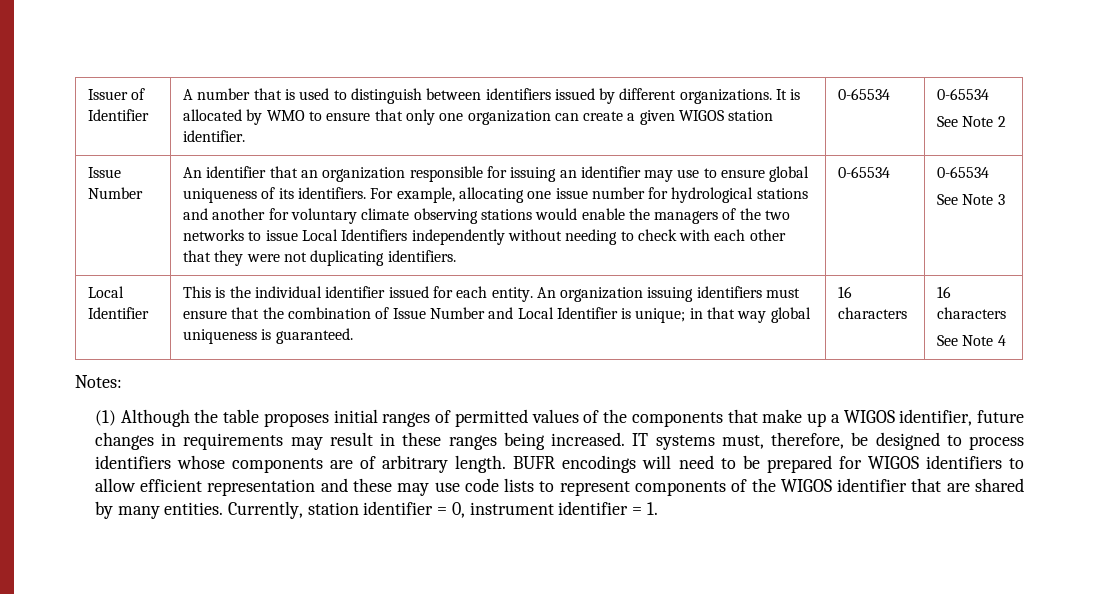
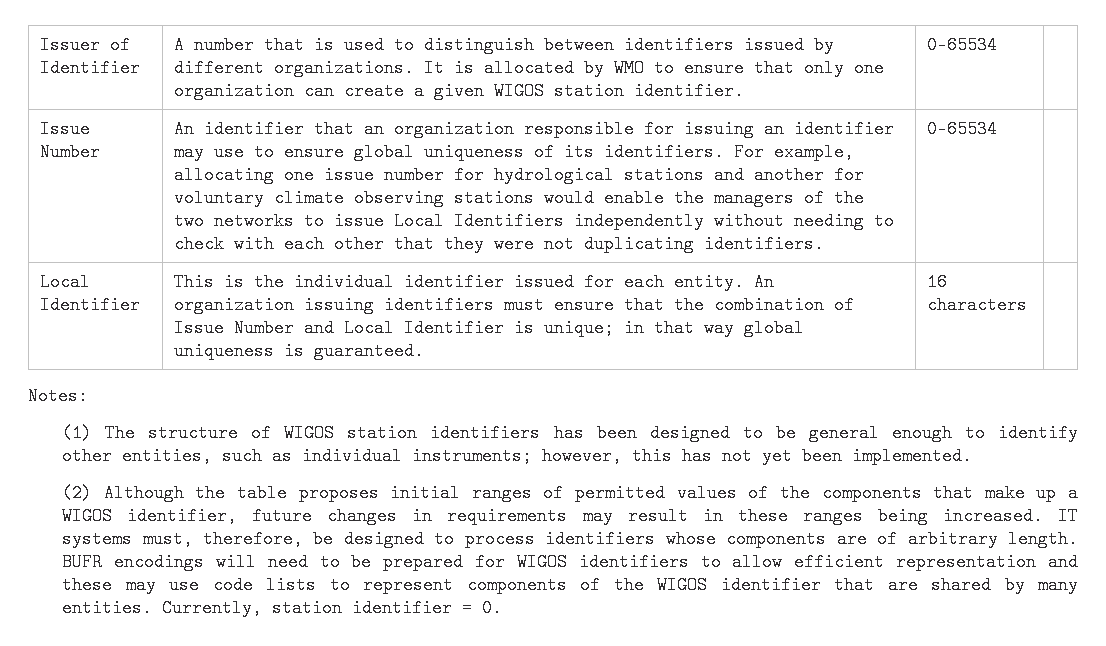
- Issuer of Identifier | A number that is used to distinguish between identifiers issued by different organizations. It is allocated by WMO to ensure that only one organization can create a given WIGOS station identifier. | 0-65534 | 0-65534
- See Note 2
+ Issuer of Identifier | A number that is used to distinguish between identifiers issued by different organizations. It is allocated by WMO to ensure that only one organization can create a given WIGOS station identifier. | 0-65534 |
- For example, allocating one issue number for hydrological stations and another for voluntary climate observing stations would enable the managers of the two networks to issue Local Identifiers independently without needing to check with each other that they were not duplicating identifiers. | 0-65534 | 0-65534
- See Note 3
+ For example, allocating one issue number for hydrological stations and another for voluntary climate observing stations would enable the managers of the two networks to issue Local Identifiers independently without needing to check with each other that they were not duplicating identifiers. | 0-65534
- 16 characters | 16 characters
- See Note 4
+ 16 characters |
  Notes:
- (1) Although the table proposes initial ranges of permitted values of the components that make up a WIGOS identifier, future changes in requirements may result in these ranges being increased.
+ (1) The structure of WIGOS station identifiers has been designed to be general enough to identify other entities, such as individual instruments; however, this has not yet been implemented.
+ (2) Although the table proposes initial ranges of permitted values of the components that make up a WIGOS identifier, future changes in requirements may result in these ranges being increased.
- Currently, station identifier = 0, instrument identifier = 1.
+ Currently, station identifier = 0.

